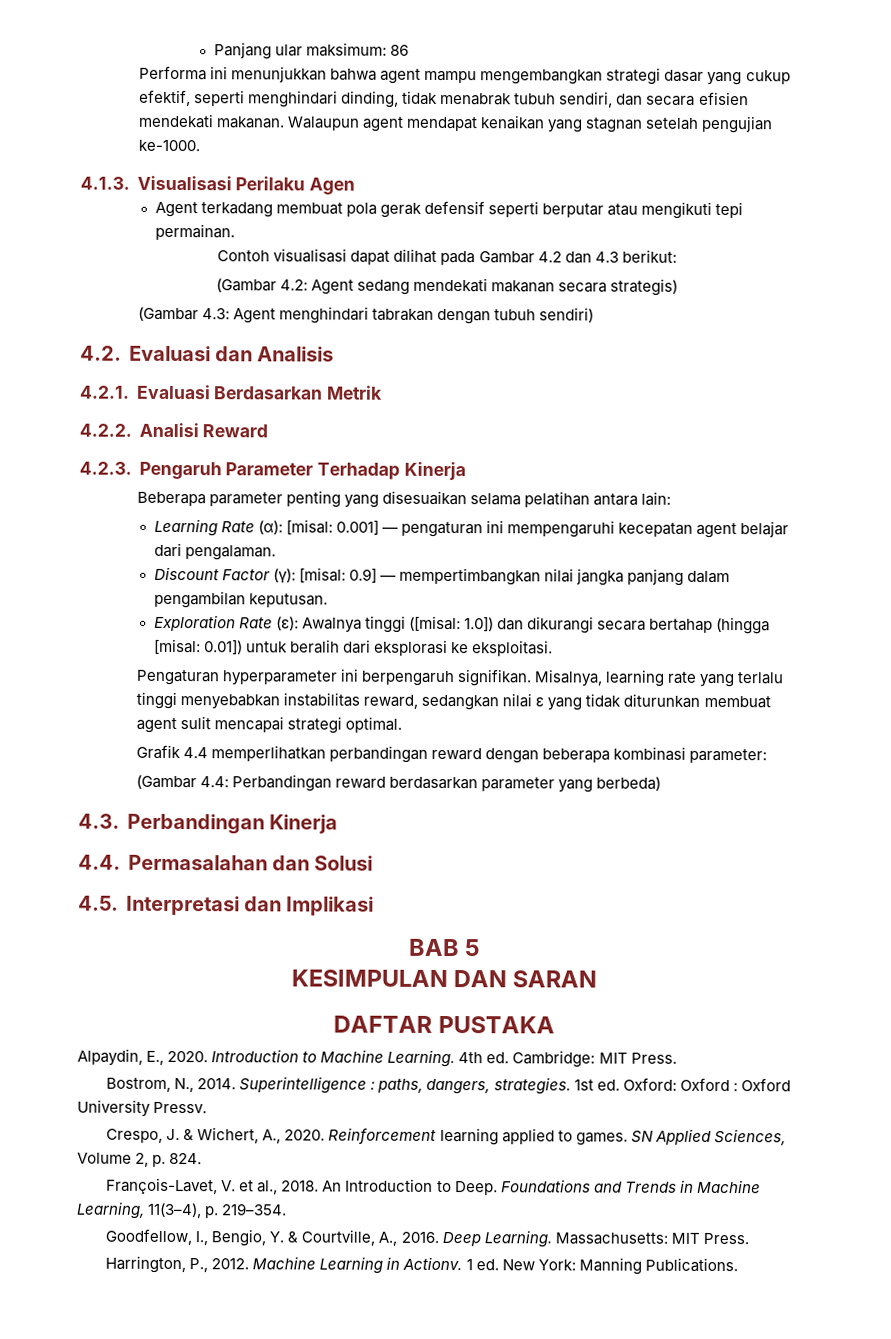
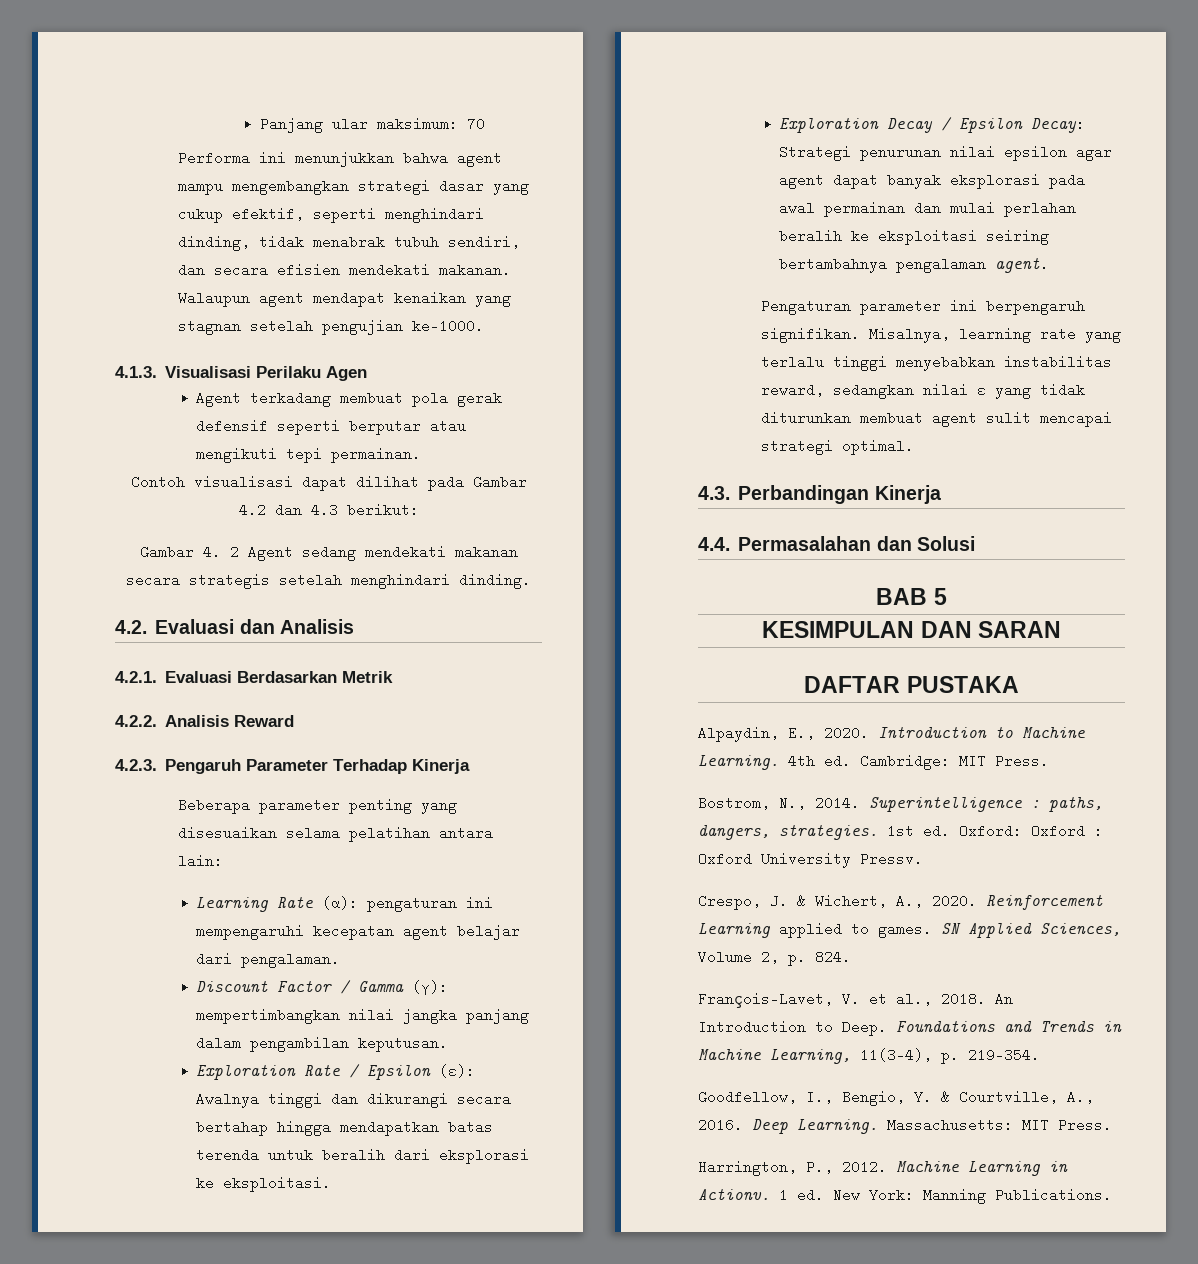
- Panjang ular maksimum: 86
+ Panjang ular maksimum: 70
- (Gambar 4.2: Agent sedang mendekati makanan secara strategis)
- (Gambar 4.3: Agent menghindari tabrakan dengan tubuh sendiri)
+ Gambar 4. 2 Agent sedang mendekati makanan secara strategis setelah menghindari dinding.
- 4.2.2. Analisi Reward
+ 4.2.2. Analisis Reward
- Learning Rate (α): [misal: 0.001] — pengaturan ini mempengaruhi kecepatan agent belajar dari pengalaman.
+ Learning Rate (α): pengaturan ini mempengaruhi kecepatan agent belajar dari pengalaman.
- Discount Factor (γ): [misal: 0.9] — mempertimbangkan nilai jangka panjang dalam pengambilan keputusan.
+ Discount Factor / Gamma (γ): mempertimbangkan nilai jangka panjang dalam pengambilan keputusan.
- Exploration Rate (ε): Awalnya tinggi ([misal: 1.0]) dan dikurangi secara bertahap (hingga [misal: 0.01]) untuk beralih dari eksplorasi ke eksploitasi.
+ Exploration Rate / Epsilon (ε): Awalnya tinggi dan dikurangi secara bertahap hingga mendapatkan batas terenda untuk beralih dari eksplorasi ke eksploitasi.
+ Exploration Decay / Epsilon Decay: Strategi penurunan nilai epsilon agar agent dapat banyak eksplorasi pada awal permainan dan mulai perlahan beralih ke eksploitasi seiring bertambahnya pengalaman agent.
- Pengaturan hyperparameter ini berpengaruh signifikan.
+ Pengaturan parameter ini berpengaruh signifikan.
- Grafik 4.4 memperlihatkan perbandingan reward dengan beberapa kombinasi parameter:
- (Gambar 4.4: Perbandingan reward berdasarkan parameter yang berbeda)
- 4.5. Interpretasi dan Implikasi
- Reinforcement learning applied to games.
+ Reinforcement Learning applied to games.

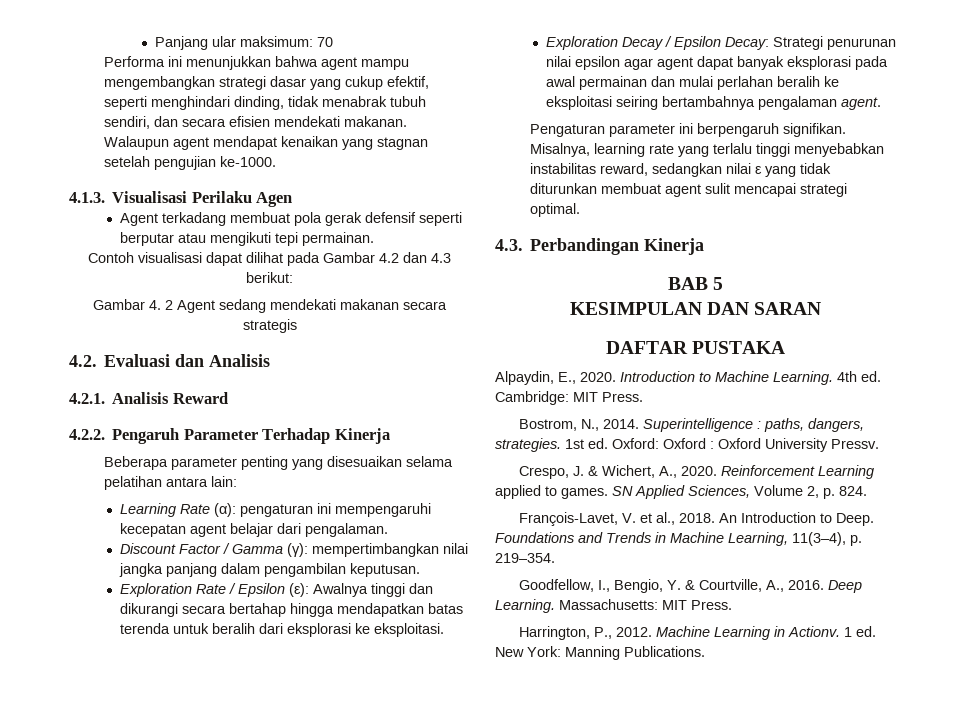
- Gambar 4. 2 Agent sedang mendekati makanan secara strategis setelah menghindari dinding.
+ Gambar 4. 2 Agent sedang mendekati makanan secara strategis
- 4.2.1. Evaluasi Berdasarkan Metrik
- 4.2.2. Analisis Reward
+ 4.2.1. Analisis Reward
- 4.2.3. Pengaruh Parameter Terhadap Kinerja
+ 4.2.2. Pengaruh Parameter Terhadap Kinerja
- 4.4. Permasalahan dan Solusi

